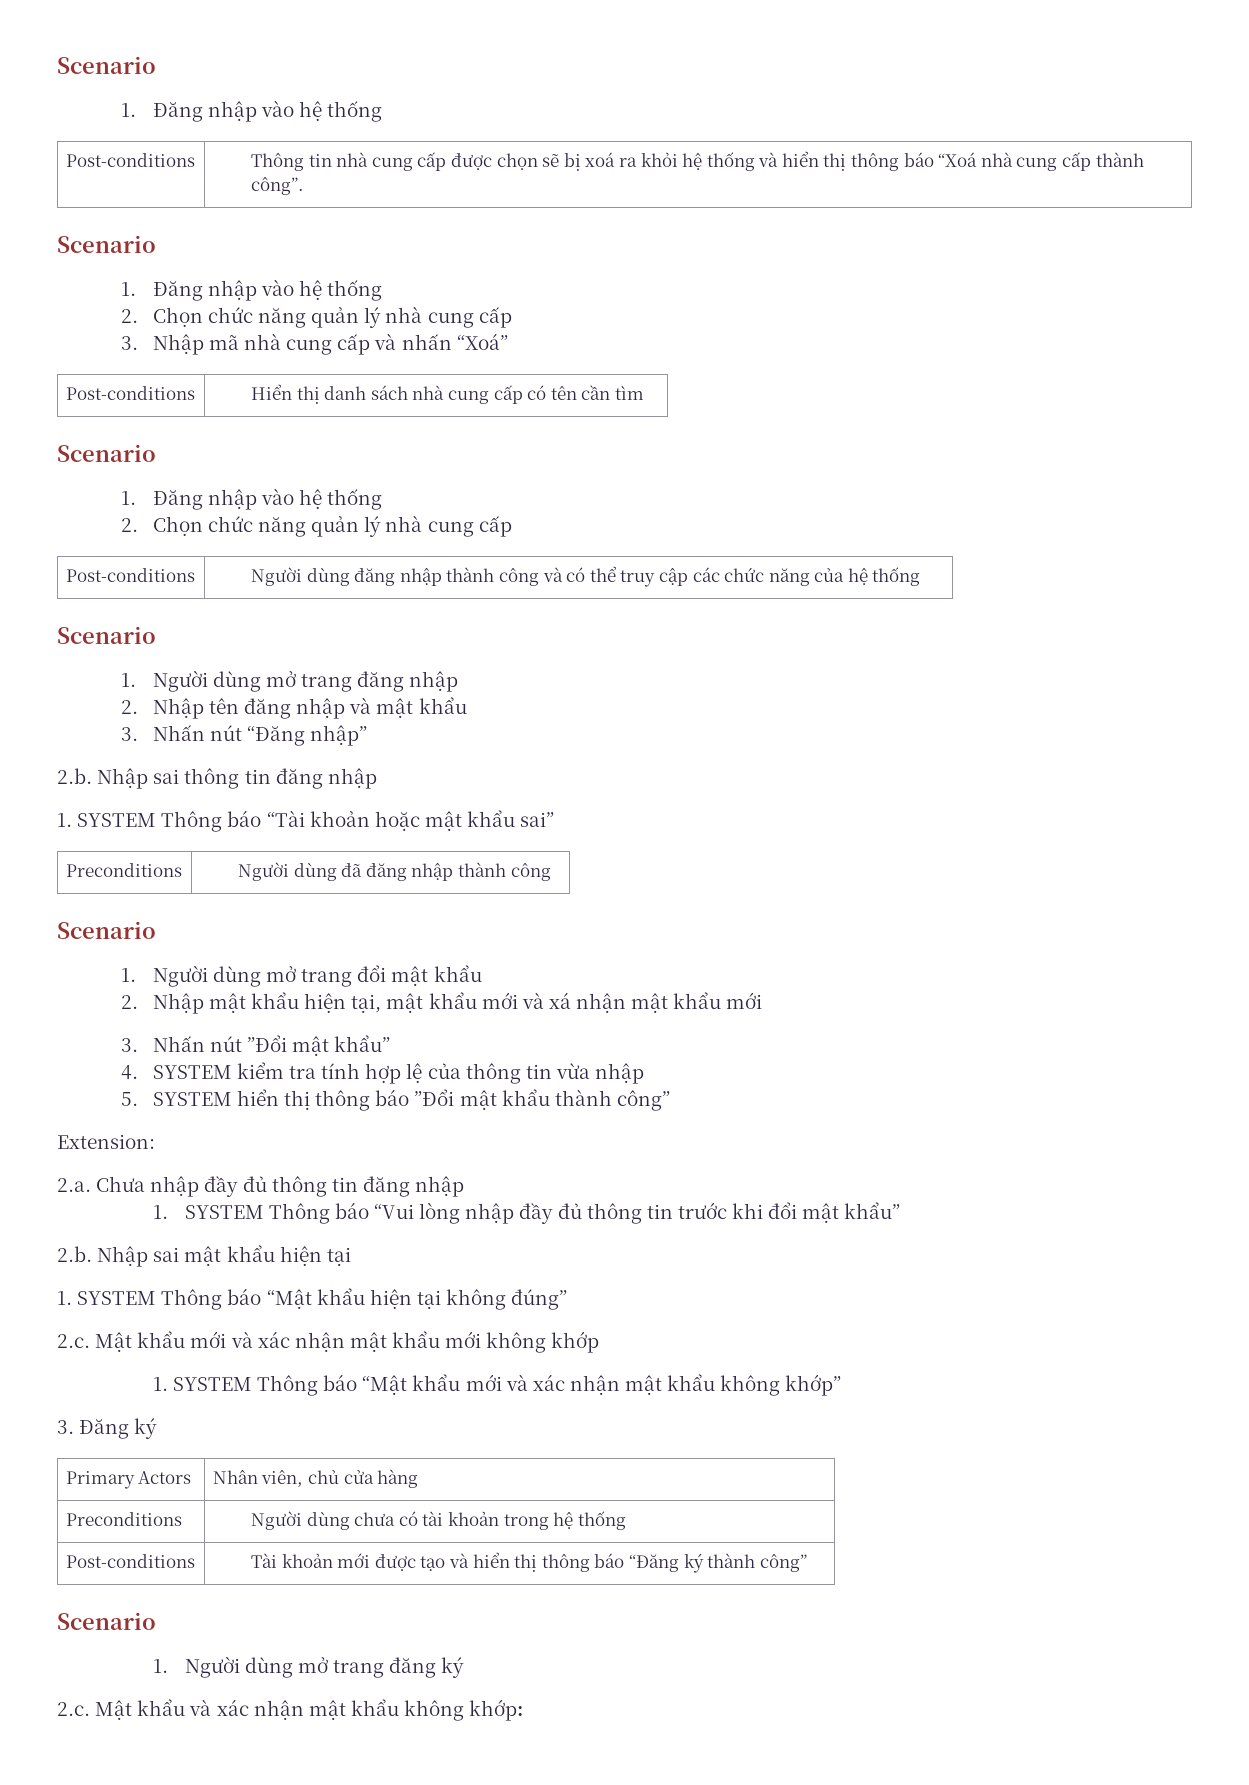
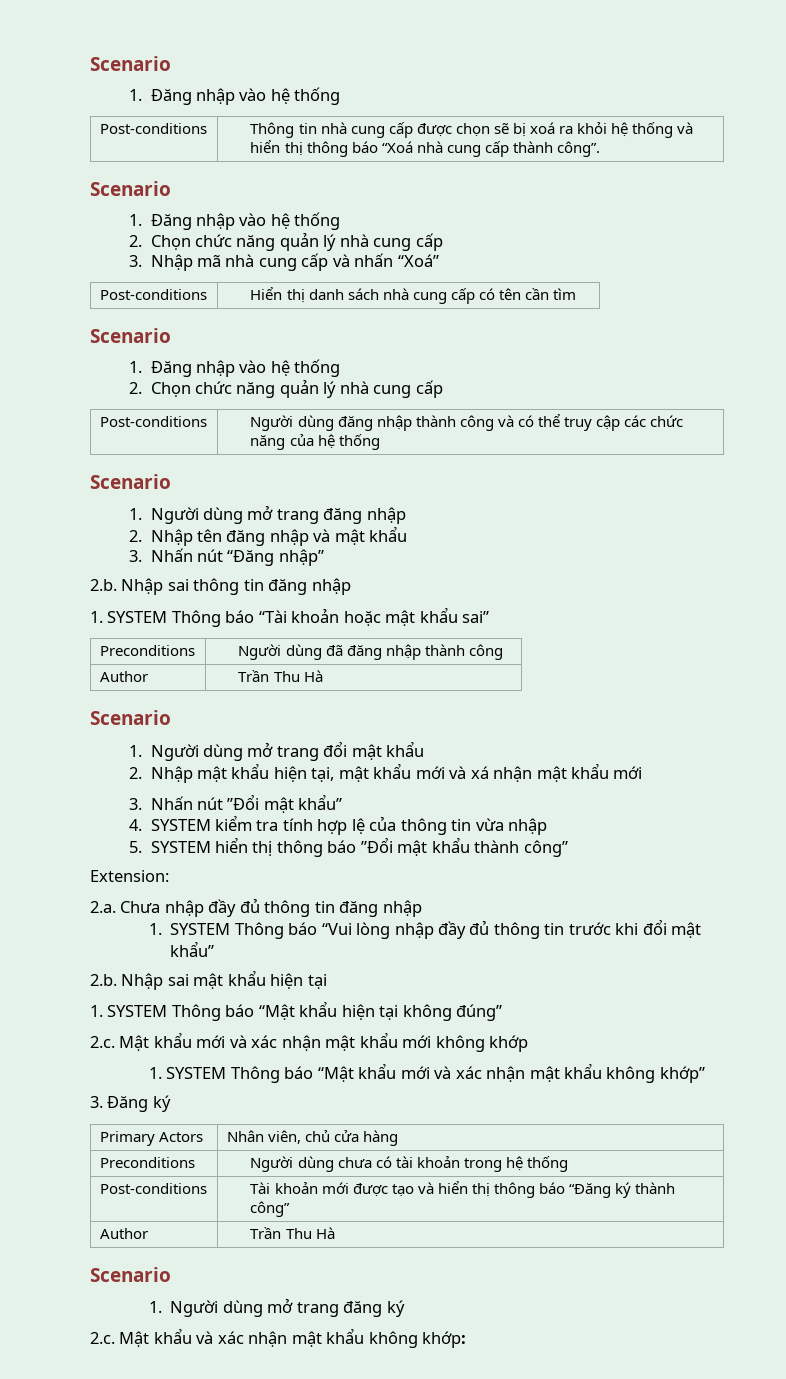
  Preconditions | Người dùng đã đăng nhập thành công
+ Author | Trần Thu Hà
  Post-conditions | Tài khoản mới được tạo và hiển thị thông báo “Đăng ký thành công”
+ Author | Trần Thu Hà

